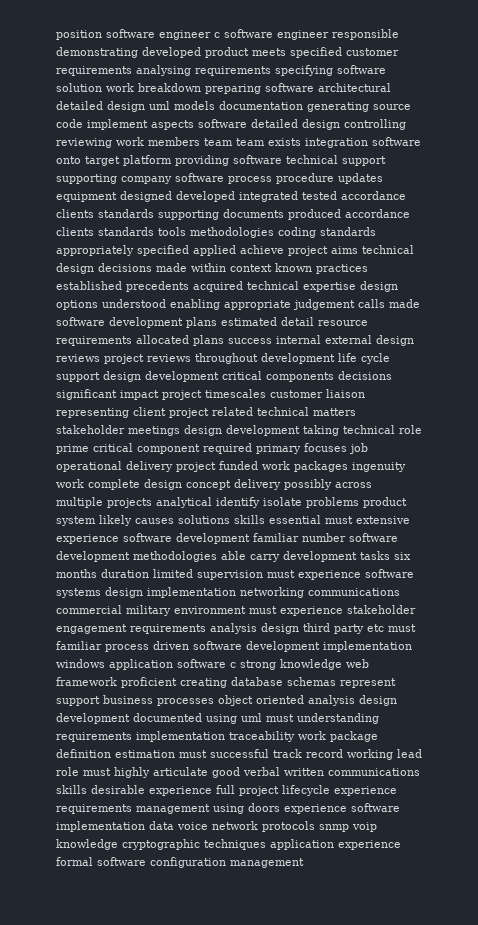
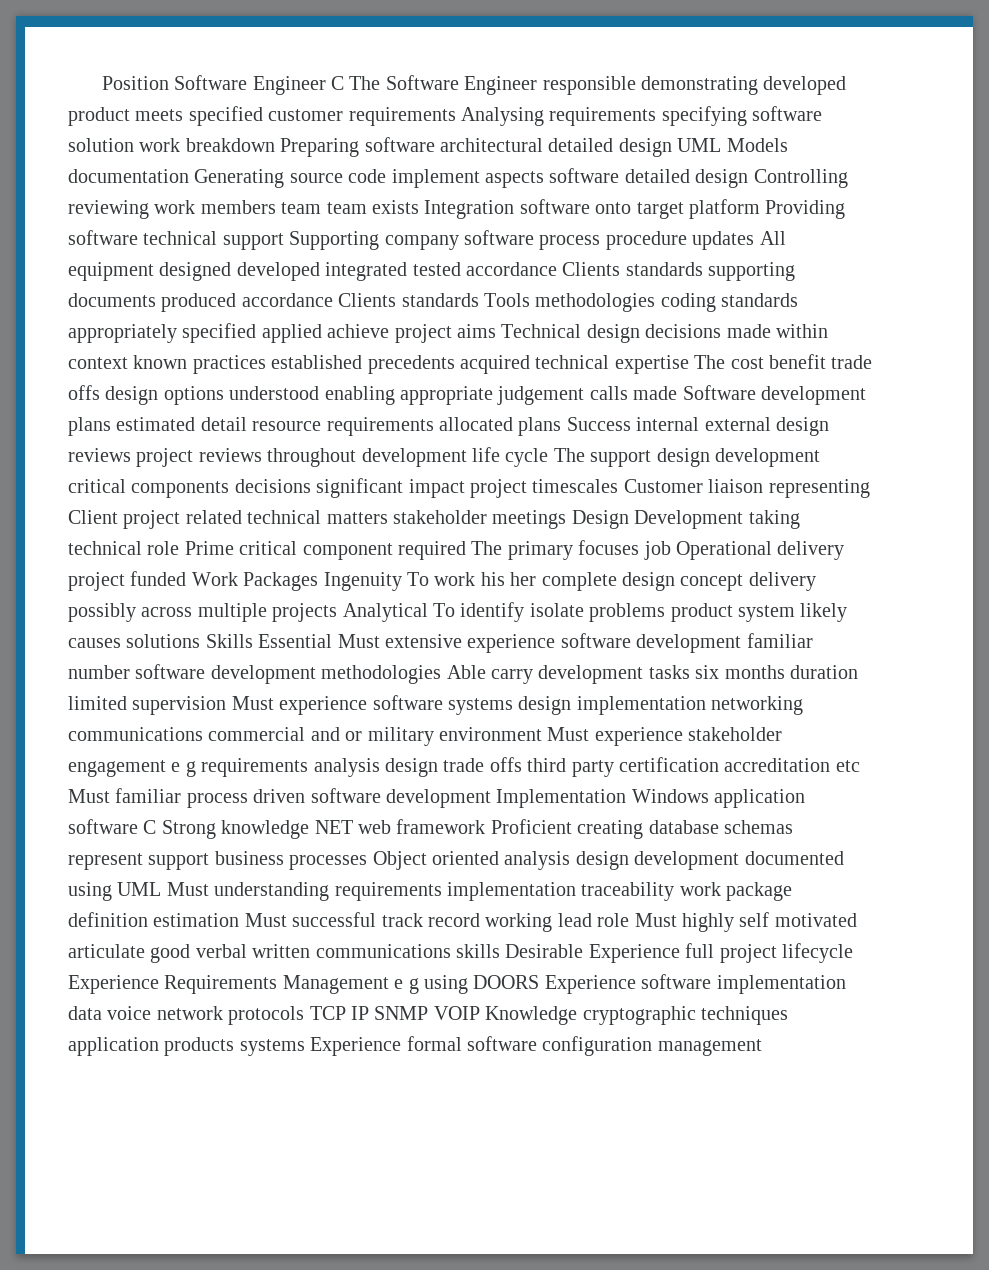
- position software engineer c software engineer responsible demonstrating developed product meets specified customer requirements analysing requirements specifying software solution work breakdown preparing software architectural detailed design uml models documentation generating source code implement aspects software detailed design controlling reviewing work members team team exists integration software onto target platform providing software technical support supporting company software process procedure updates equipment designed developed integrated tested accordance clients standards supporting documents produced accordance clients standards tools methodologies coding standards appropriately specified applied achieve project aims technical design decisions made within context known practices established precedents acquired technical expertise design options understood enabling appropriate judgement calls made software development plans estimated detail resource requirements allocated plans success internal external design reviews project reviews throughout development life cycle support design development critical components decisions significant impact project timescales customer liaison representing client project related technical matters stakeholder meetings design development taking technical role prime critical component required primary focuses job operational delivery project funded work packages ingenuity work complete design concept delivery possibly across multiple projects analytical identify isolate problems product system likely causes solutions skills essential must extensive experience software development familiar number software development methodologies able carry development tasks six months duration limited supervision must experience software systems design implementation networking communications commercial military environment must experience stakeholder engagement requirements analysis design third party etc must familiar process driven software development implementation windows application software c strong knowledge web framework proficient creating database schemas represent support business processes object oriented analysis design development documented using uml must understanding requirements implementation traceability work package definition estimation must successful track record working lead role must highly articulate good verbal written communications skills desirable experience full project lifecycle experience requirements management using doors experience software implementation data voice network protocols snmp voip knowledge cryptographic techniques application experience formal software configuration management
+ Position Software Engineer C The Software Engineer responsible demonstrating developed product meets specified customer requirements Analysing requirements specifying software solution work breakdown Preparing software architectural detailed design UML Models documentation Generating source code implement aspects software detailed design Controlling reviewing work members team team exists Integration software onto target platform Providing software technical support Supporting company software process procedure updates All equipment designed developed integrated tested accordance Clients standards supporting documents produced accordance Clients standards Tools methodologies coding standards appropriately specified applied achieve project aims Technical design decisions made within context known practices established precedents acquired technical expertise The cost benefit trade offs design options understood enabling appropriate judgement calls made Software development plans estimated detail resource requirements allocated plans Success internal external design reviews project reviews throughout development life cycle The support design development critical components decisions significant impact project timescales Customer liaison representing Client project related technical matters stakeholder meetings Design Development taking technical role Prime critical component required The primary focuses job Operational delivery project funded Work Packages Ingenuity To work his her complete design concept delivery possibly across multiple projects Analytical To identify isolate problems product system likely causes solutions Skills Essential Must extensive experience software development familiar number software development methodologies Able carry development tasks six months duration limited supervision Must experience software systems design implementation networking communications commercial and or military environment Must experience stakeholder engagement e g requirements analysis design trade offs third party certification accreditation etc Must familiar process driven software development Implementation Windows application software C Strong knowledge NET web framework Proficient creating database schemas represent support business processes Object oriented analysis design development documented using UML Must understanding requirements implementation traceability work package definition estimation Must successful track record working lead role Must highly self motivated articulate good verbal written communications skills Desirable Experience full project lifecycle Experience Requirements Management e g using DOORS Experience software implementation data voice network protocols TCP IP SNMP VOIP Knowledge cryptographic techniques application products systems Experience formal software configuration management

